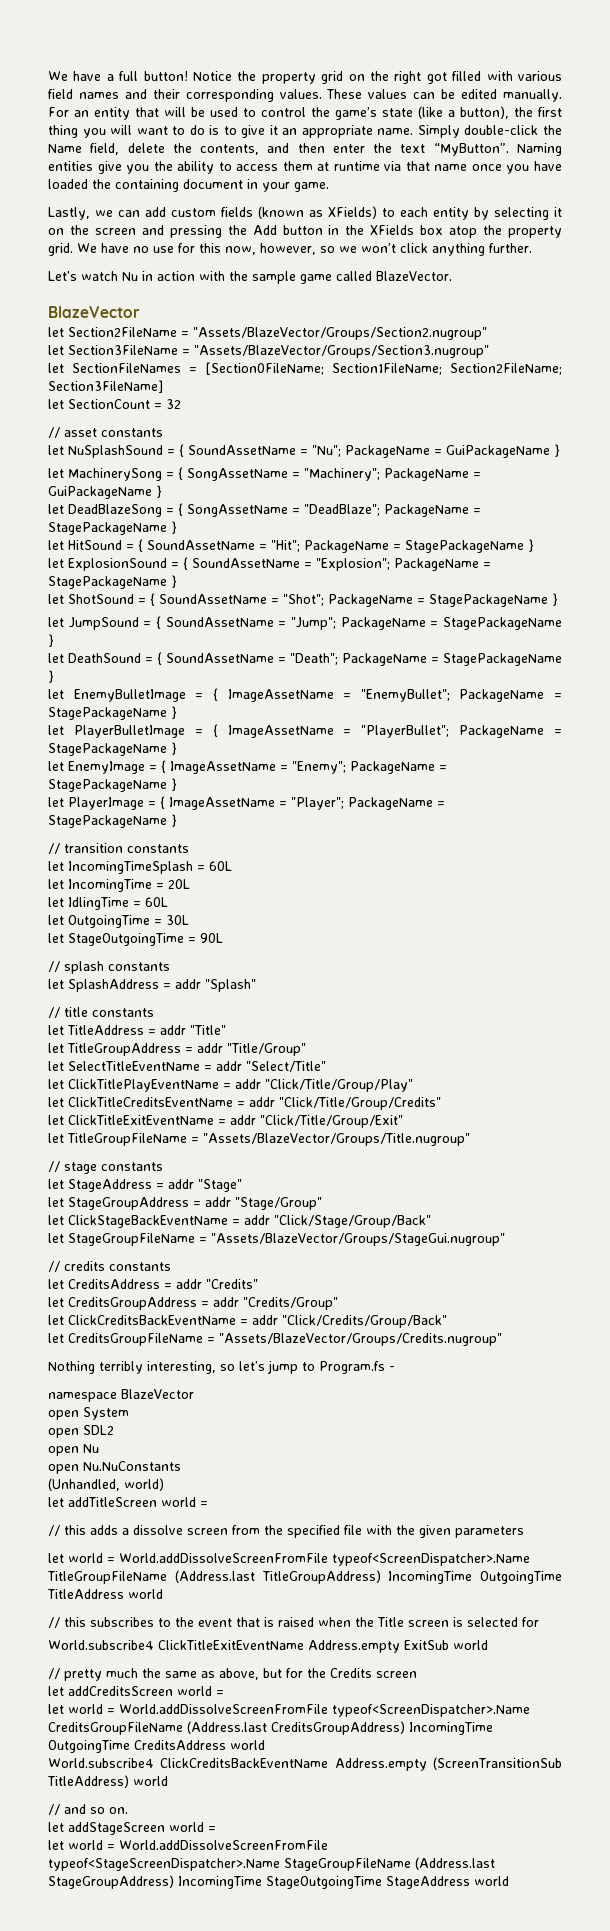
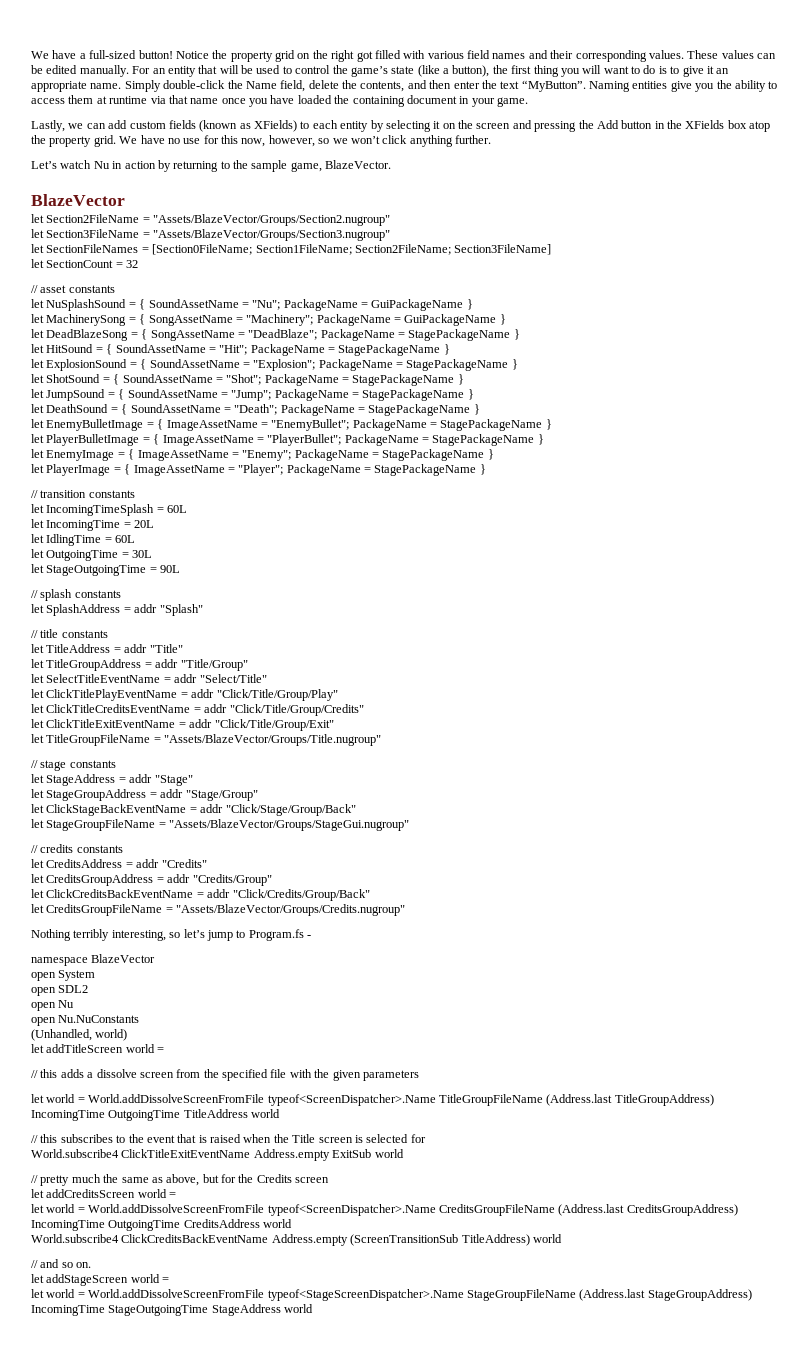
- We have a full button!
+ We have a full-sized button!
- Let’s watch Nu in action with the sample game called BlazeVector.
+ Let’s watch Nu in action by returning to the sample game, BlazeVector.

